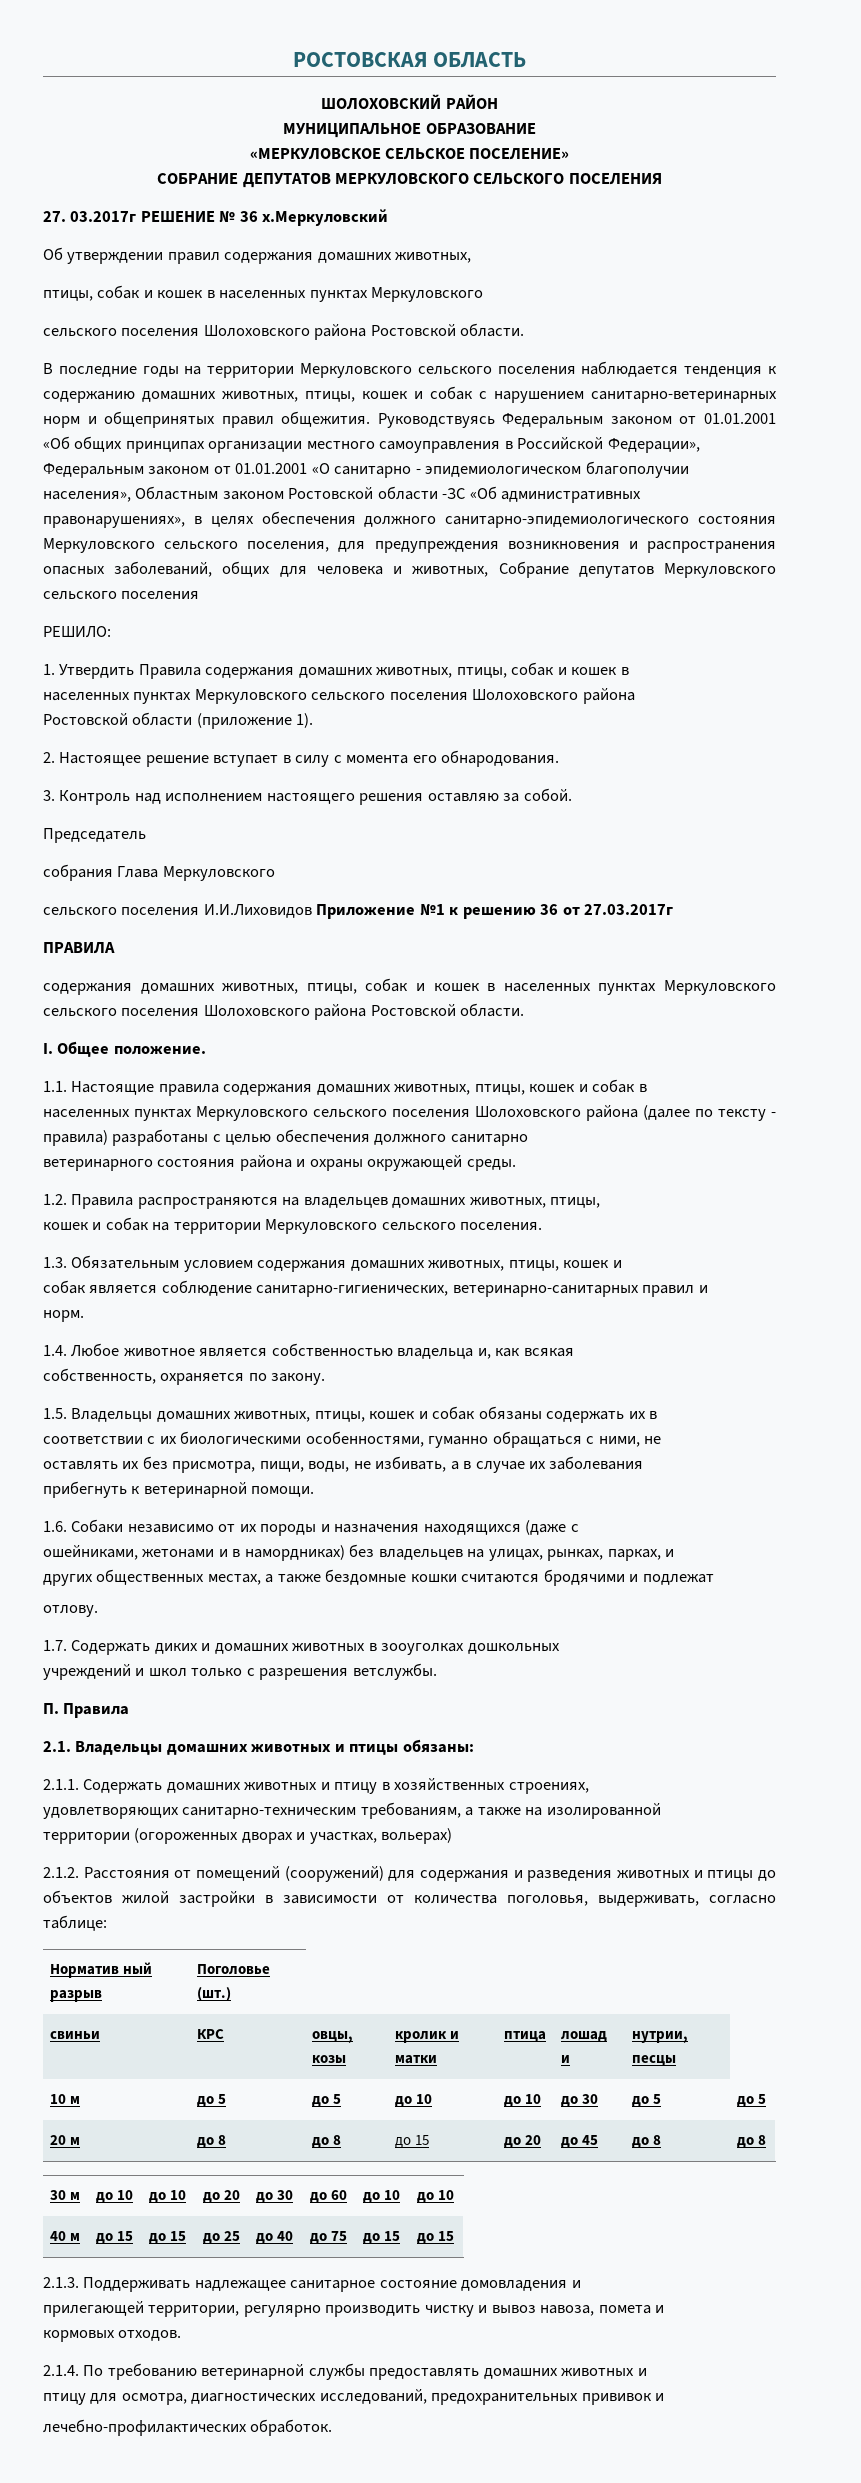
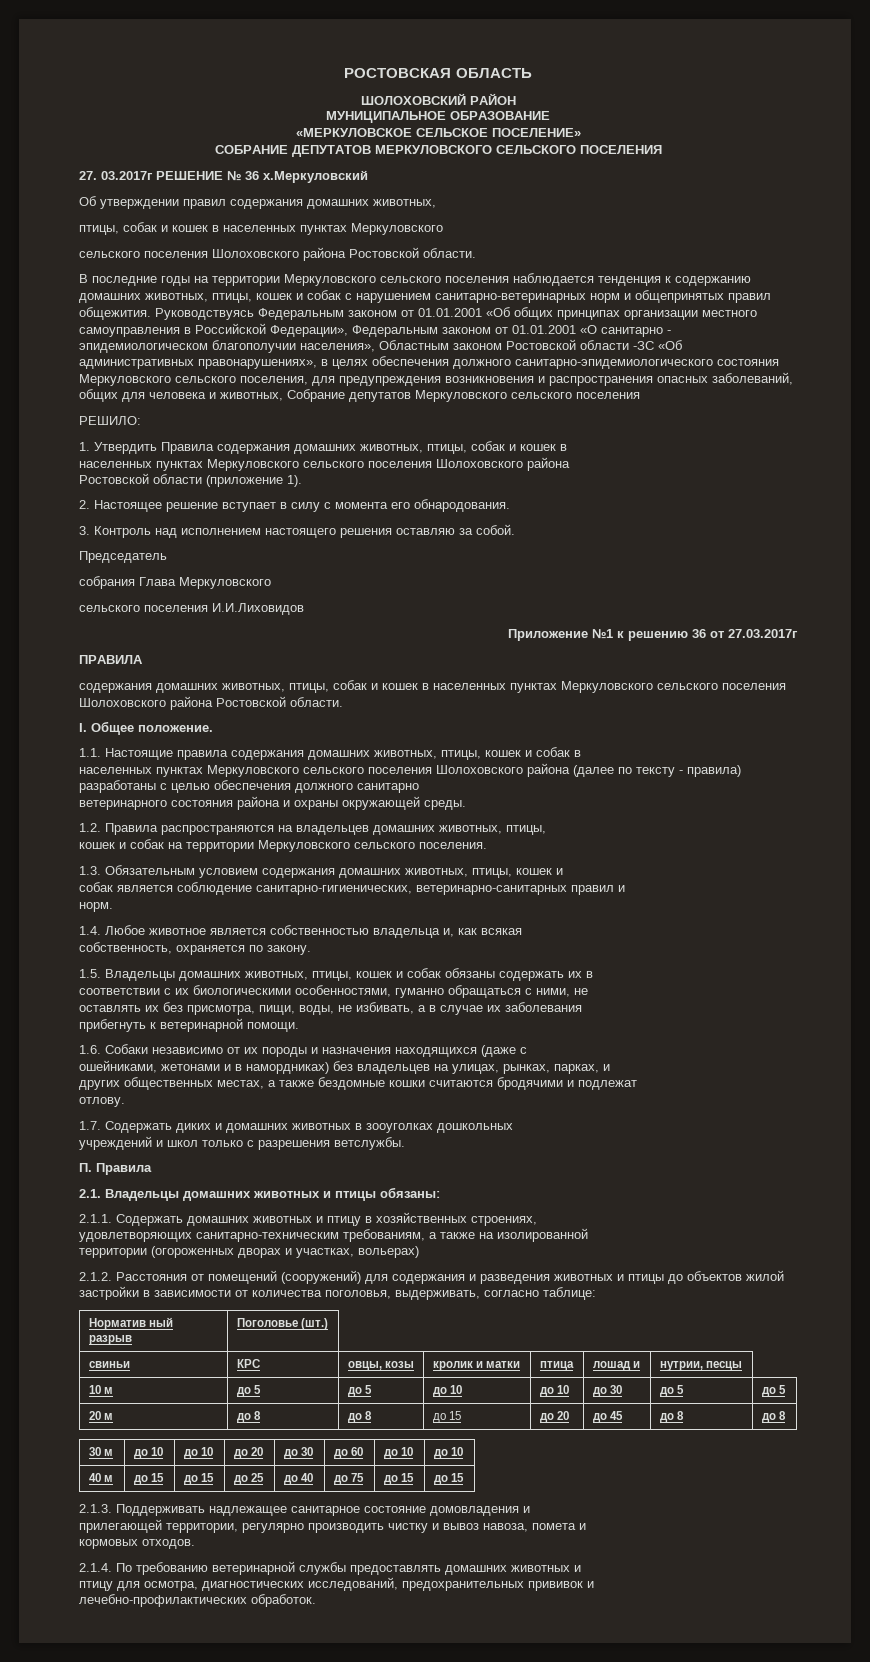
- сельского поселения И.И.Лиховидов Приложение №1 к решению 36 от 27.03.2017г
+ сельского поселения И.И.Лиховидов
+ Приложение №1 к решению 36 от 27.03.2017г

